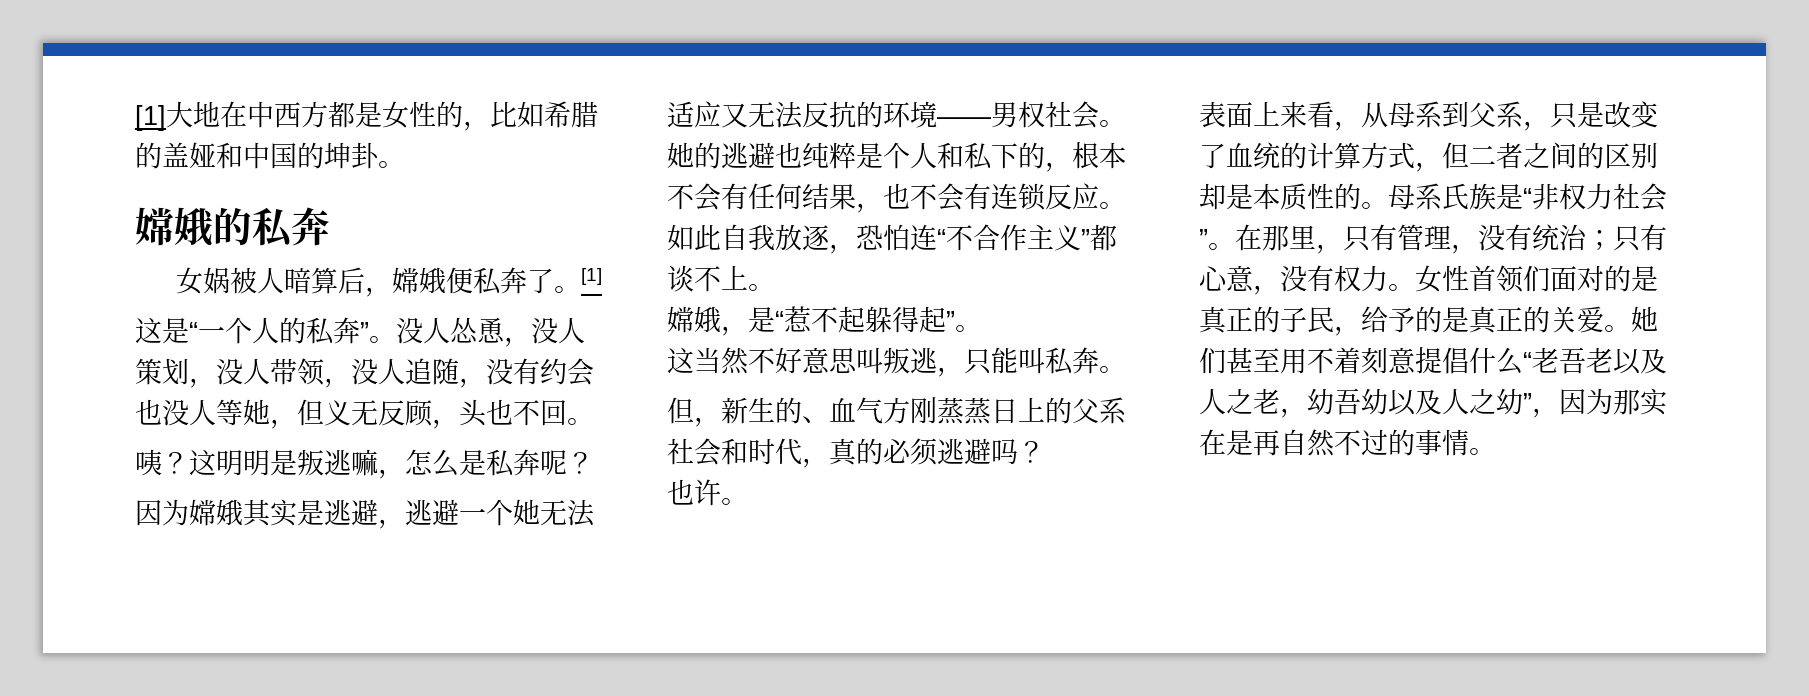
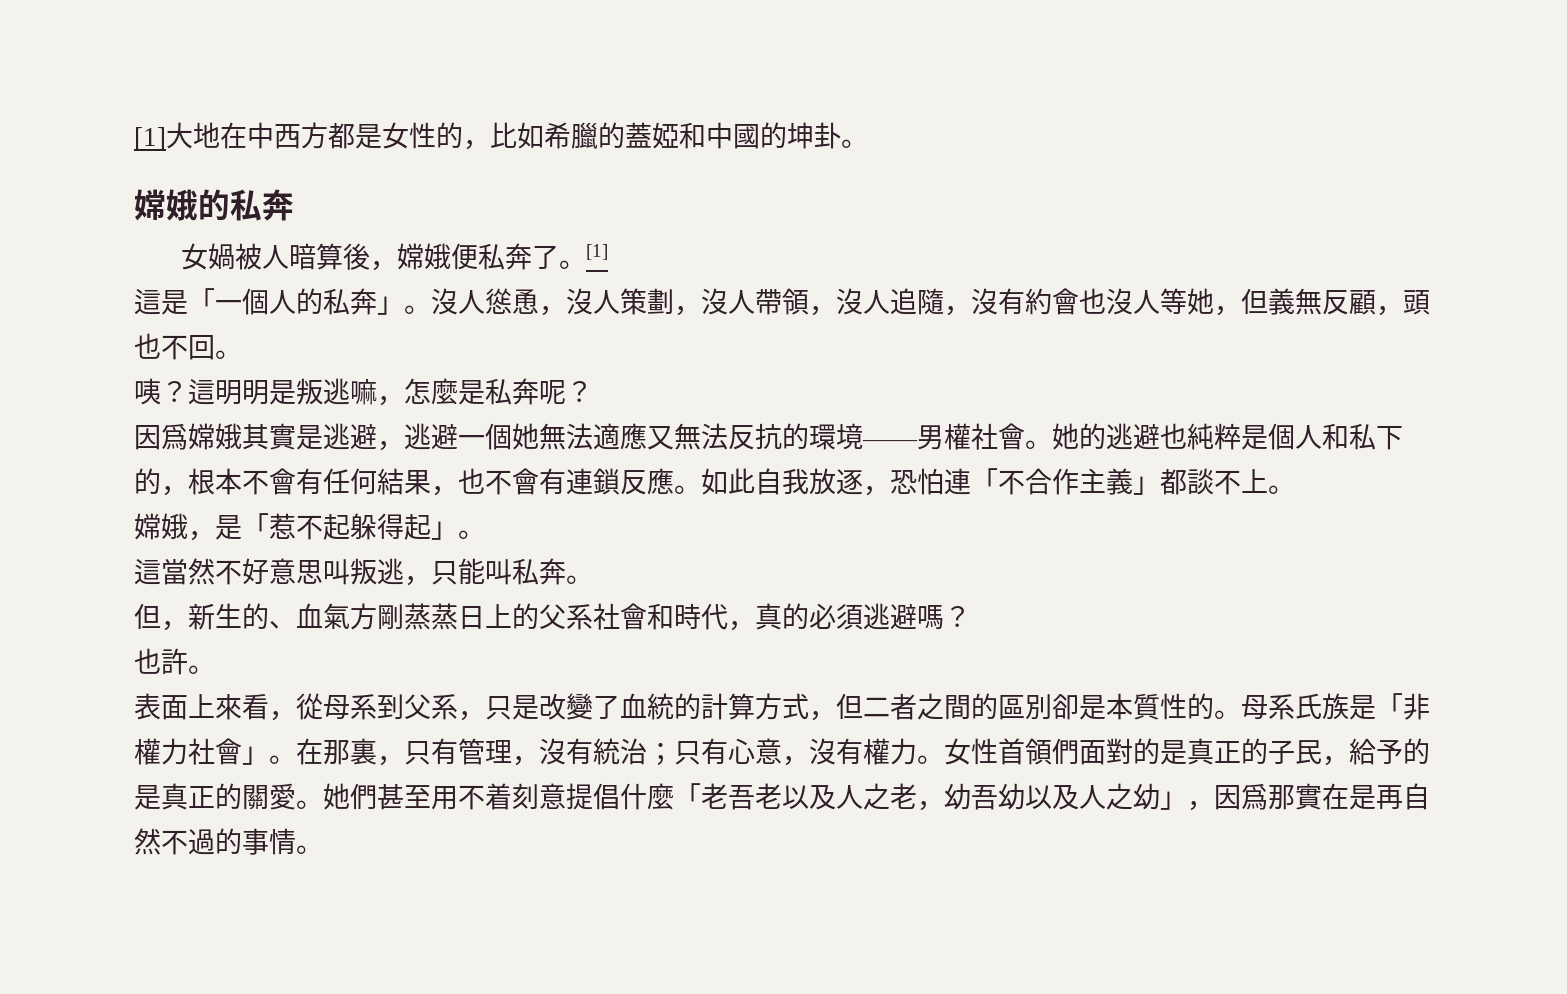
- [1]大地在中西方都是女性的，比如希腊的盖娅和中国的坤卦。
+ [1]大地在中西方都是女性的，比如希臘的蓋婭和中國的坤卦。
- 女娲被人暗算后，嫦娥便私奔了。
+ 女媧被人暗算後，嫦娥便私奔了。
- 这是“一个人的私奔”。没人怂恿，没人策划，没人带领，没人追随，没有约会也没人等她，但义无反顾，头也不回。
+ 這是「一個人的私奔」。沒人慫恿，沒人策劃，沒人帶領，沒人追隨，沒有約會也沒人等她，但義無反顧，頭也不回。
- 这明明是叛逃嘛，怎么是私奔呢？
+ 這明明是叛逃嘛，怎麼是私奔呢？
- 因为嫦娥其实是逃避，逃避一个她无法适应又无法反抗的环境——男权社会。
+ 因爲嫦娥其實是逃避，逃避一個她無法適應又無法反抗的環境——男權社會。
- 她的逃避也纯粹是个人和私下的，根本不会有任何结果，也不会有连锁反应。
+ 她的逃避也純粹是個人和私下的，根本不會有任何結果，也不會有連鎖反應。
- 如此自我放逐，恐怕连“不合作主义”都谈不上。
+ 如此自我放逐，恐怕連「不合作主義」都談不上。
- 嫦娥，是“惹不起躲得起”。
- 这当然不好意思叫叛逃，只能叫私奔。
+ 嫦娥，是「惹不起躲得起」。
+ 這當然不好意思叫叛逃，只能叫私奔。
- 但，新生的、血气方刚蒸蒸日上的父系社会和时代，真的必须逃避吗？
+ 但，新生的、血氣方剛蒸蒸日上的父系社會和時代，真的必須逃避嗎？
- 也许。
+ 也許。
- 表面上来看，从母系到父系，只是改变了血统的计算方式，但二者之间的区别却是本质性的。母系氏族是“非权力社会”。在那里，只有管理，没有统治；只有心意，没有权力。
+ 表面上來看，從母系到父系，只是改變了血統的計算方式，但二者之間的區別卻是本質性的。母系氏族是「非權力社會」。在那裏，只有管理，沒有統治；只有心意，沒有權力。
- 女性首领们面对的是真正的子民，给予的是真正的关爱。她们甚至用不着刻意提倡什么“老吾老以及人之老，幼吾幼以及人之幼”，因为那实在是再自然不过的事情。
+ 女性首領們面對的是真正的子民，給予的是真正的關愛。她們甚至用不着刻意提倡什麼「老吾老以及人之老，幼吾幼以及人之幼」，因爲那實在是再自然不過的事情。

